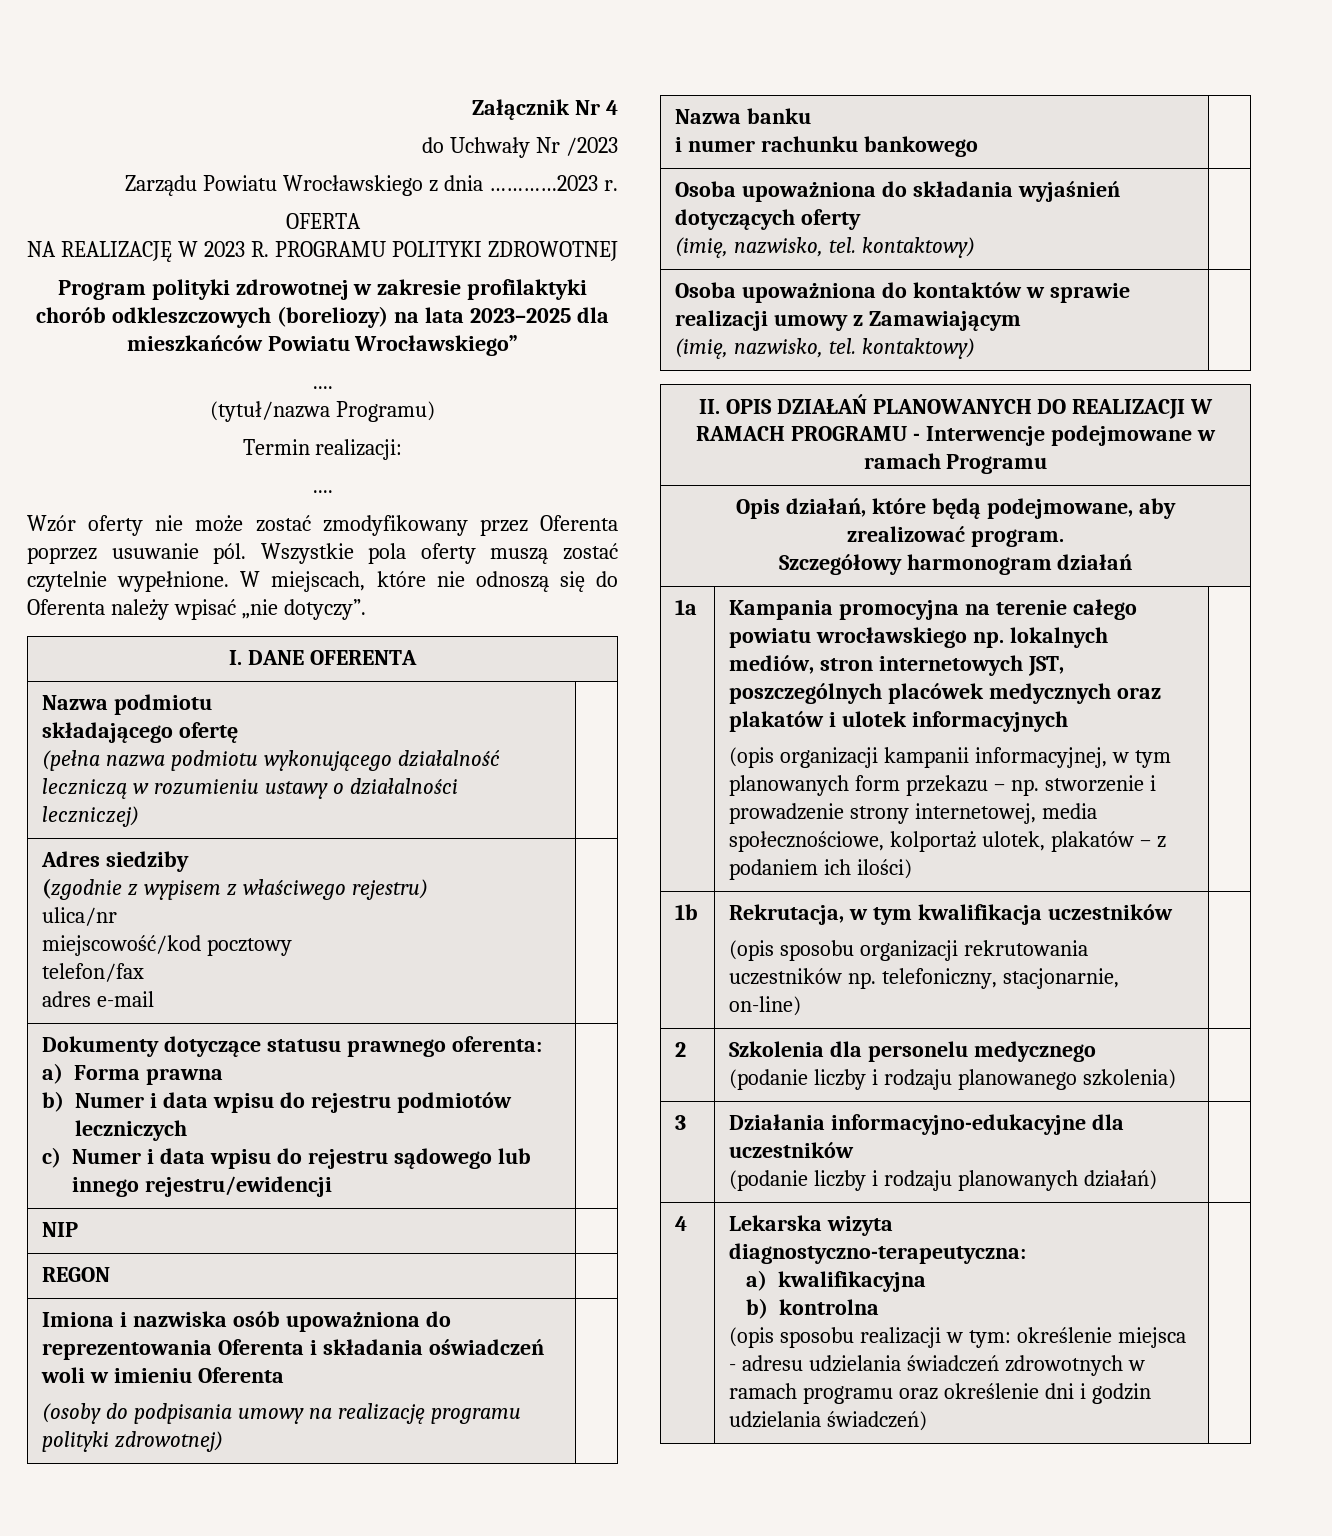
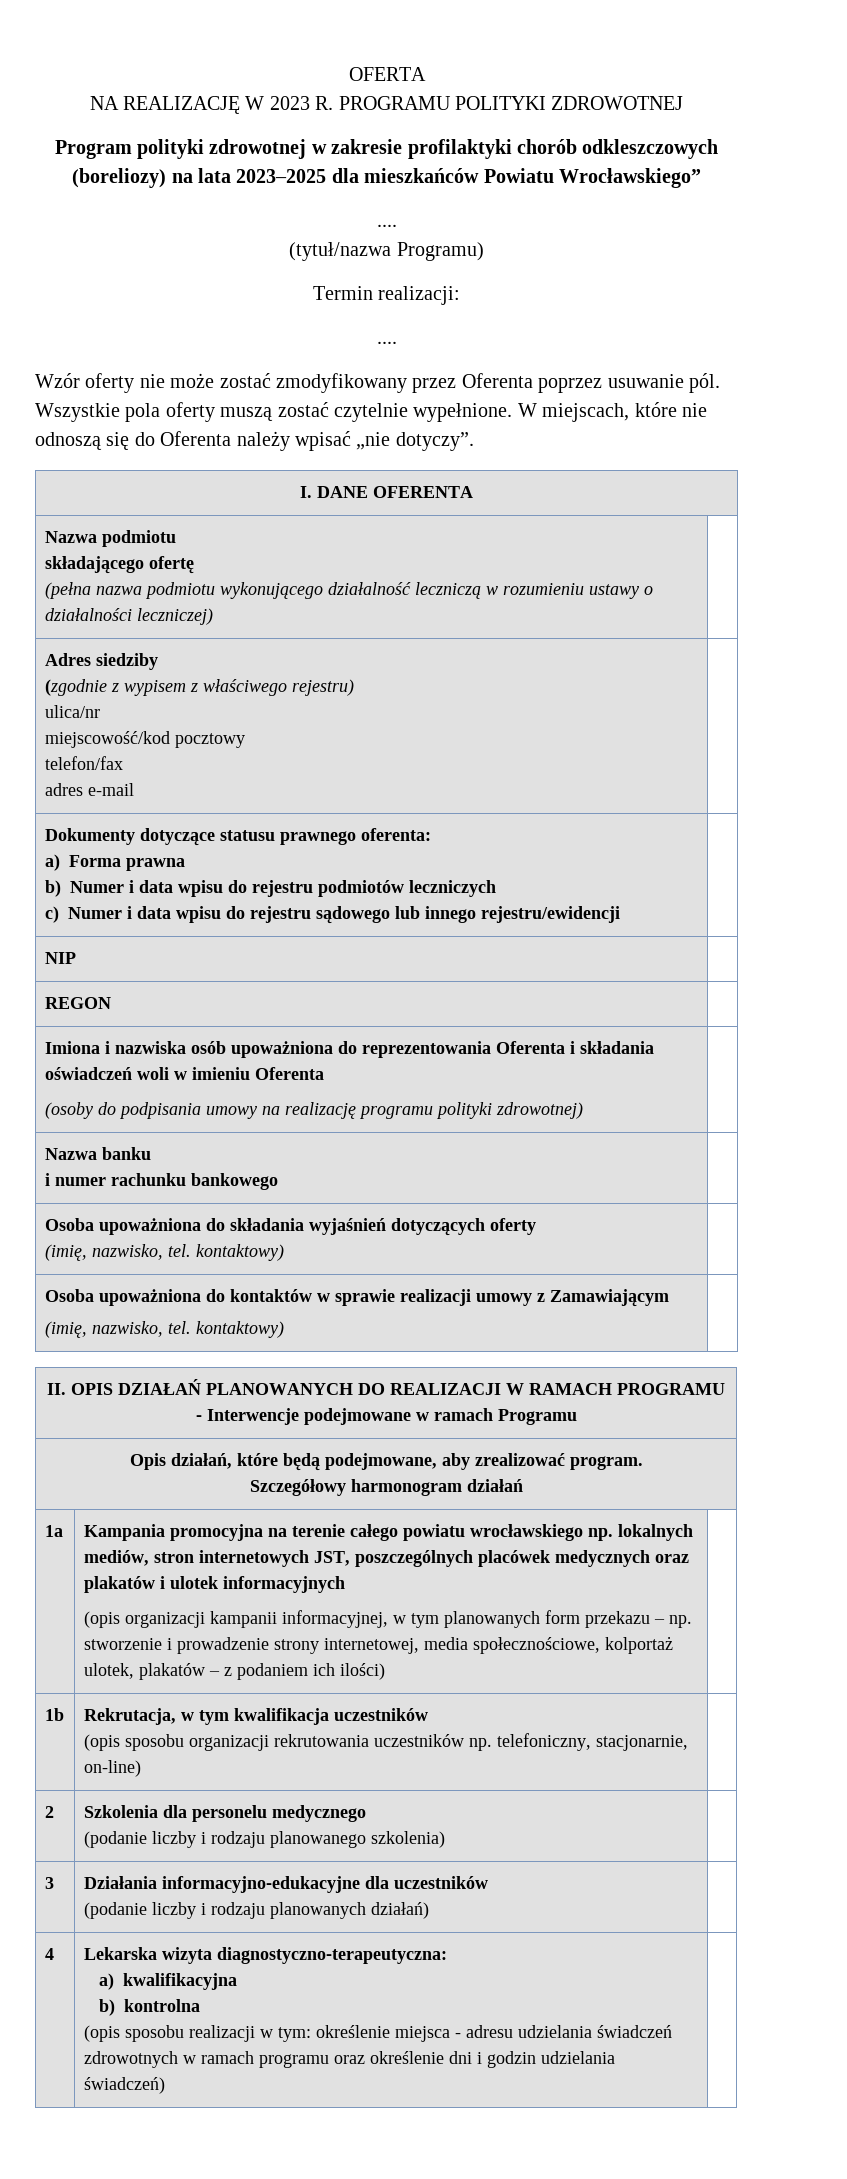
- Załącznik Nr 4
- do Uchwały Nr /2023
- Zarządu Powiatu Wrocławskiego z dnia …………2023 r.

